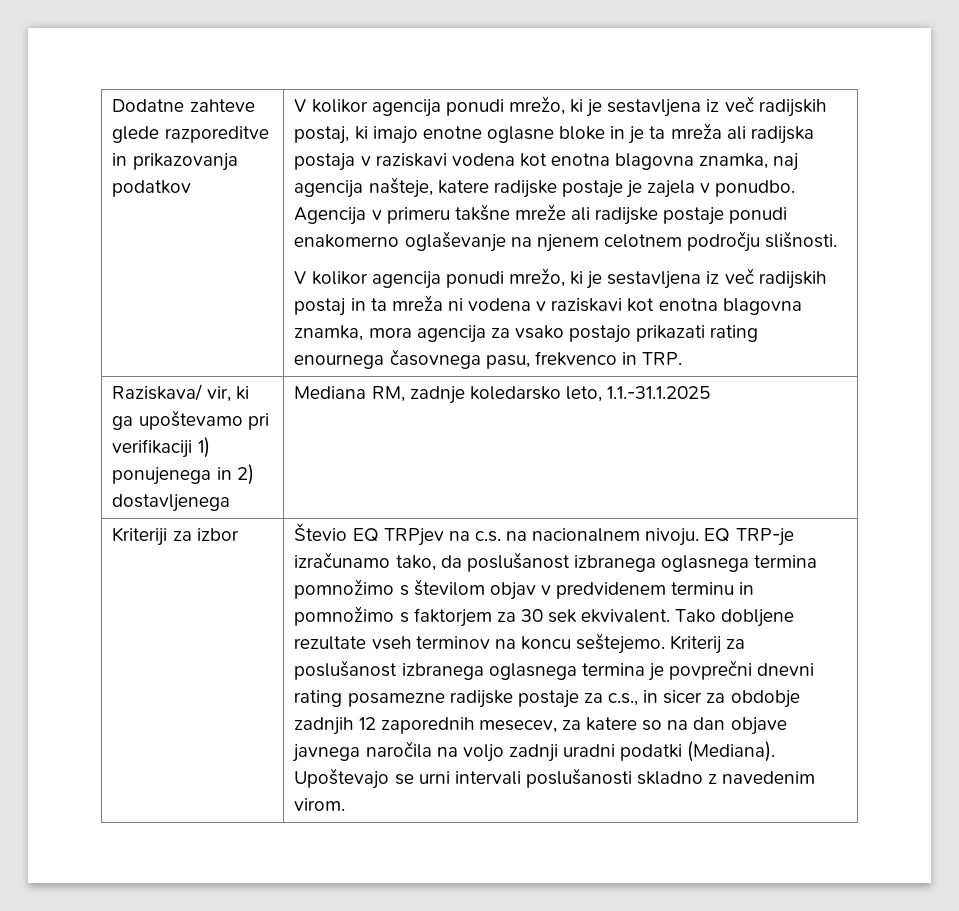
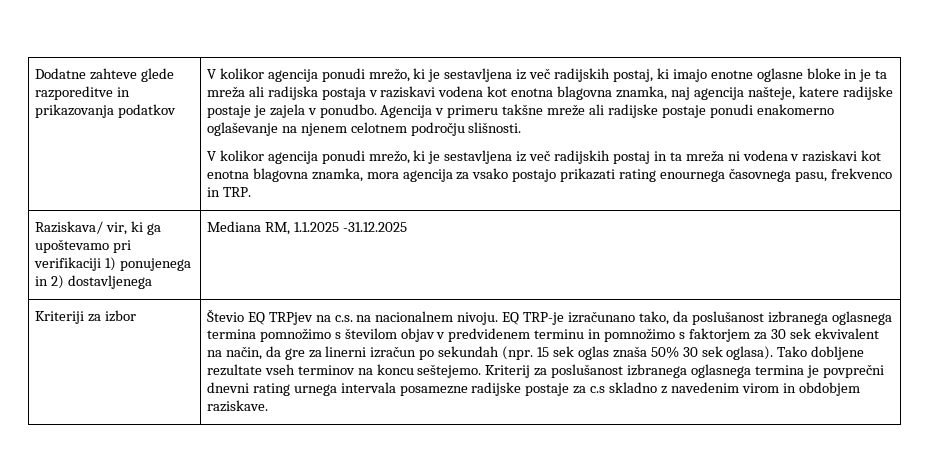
- Raziskava/ vir, ki ga upoštevamo pri verifikaciji 1) ponujenega in 2) dostavljenega | Mediana RM, zadnje koledarsko leto, 1.1.-31.1.2025
+ Raziskava/ vir, ki ga upoštevamo pri verifikaciji 1) ponujenega in 2) dostavljenega | Mediana RM, 1.1.2025 -31.12.2025
- EQ TRP-je izračunamo tako, da poslušanost izbranega oglasnega termina pomnožimo s številom objav v predvidenem terminu in pomnožimo s faktorjem za 30 sek ekvivalent.
+ EQ TRP-je izračunano tako, da poslušanost izbranega oglasnega termina pomnožimo s številom objav v predvidenem terminu in pomnožimo s faktorjem za 30 sek ekvivalent na način, da gre za linerni izračun po sekundah (npr. 15 sek oglas znaša 50% 30 sek oglasa).
- Kriterij za poslušanost izbranega oglasnega termina je povprečni dnevni rating posamezne radijske postaje za c.s., in sicer za obdobje zadnjih 12 zaporednih mesecev, za katere so na dan objave javnega naročila na voljo zadnji uradni podatki (Mediana). Upoštevajo se urni intervali poslušanosti skladno z navedenim virom.
+ Kriterij za poslušanost izbranega oglasnega termina je povprečni dnevni rating urnega intervala posamezne radijske postaje za c.s skladno z navedenim virom in obdobjem raziskave.

